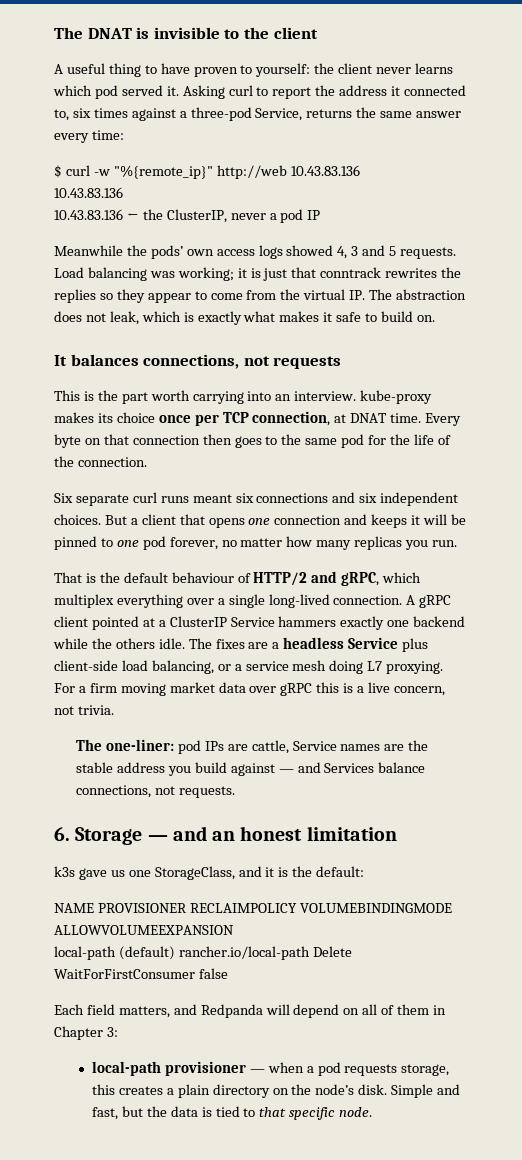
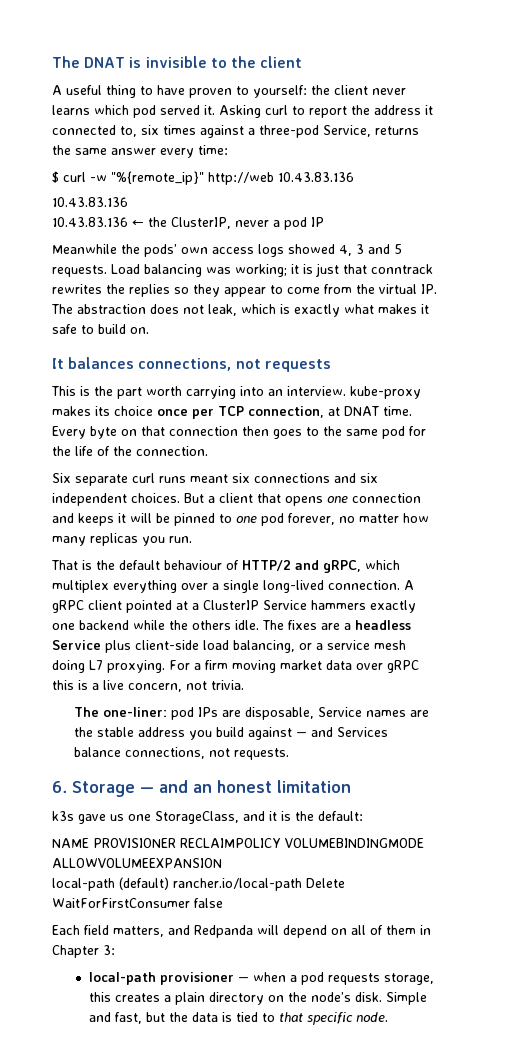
- The one-liner: pod IPs are cattle, Service names are the stable address you build against — and Services balance connections, not requests.
+ The one-liner: pod IPs are disposable, Service names are the stable address you build against — and Services balance connections, not requests.

